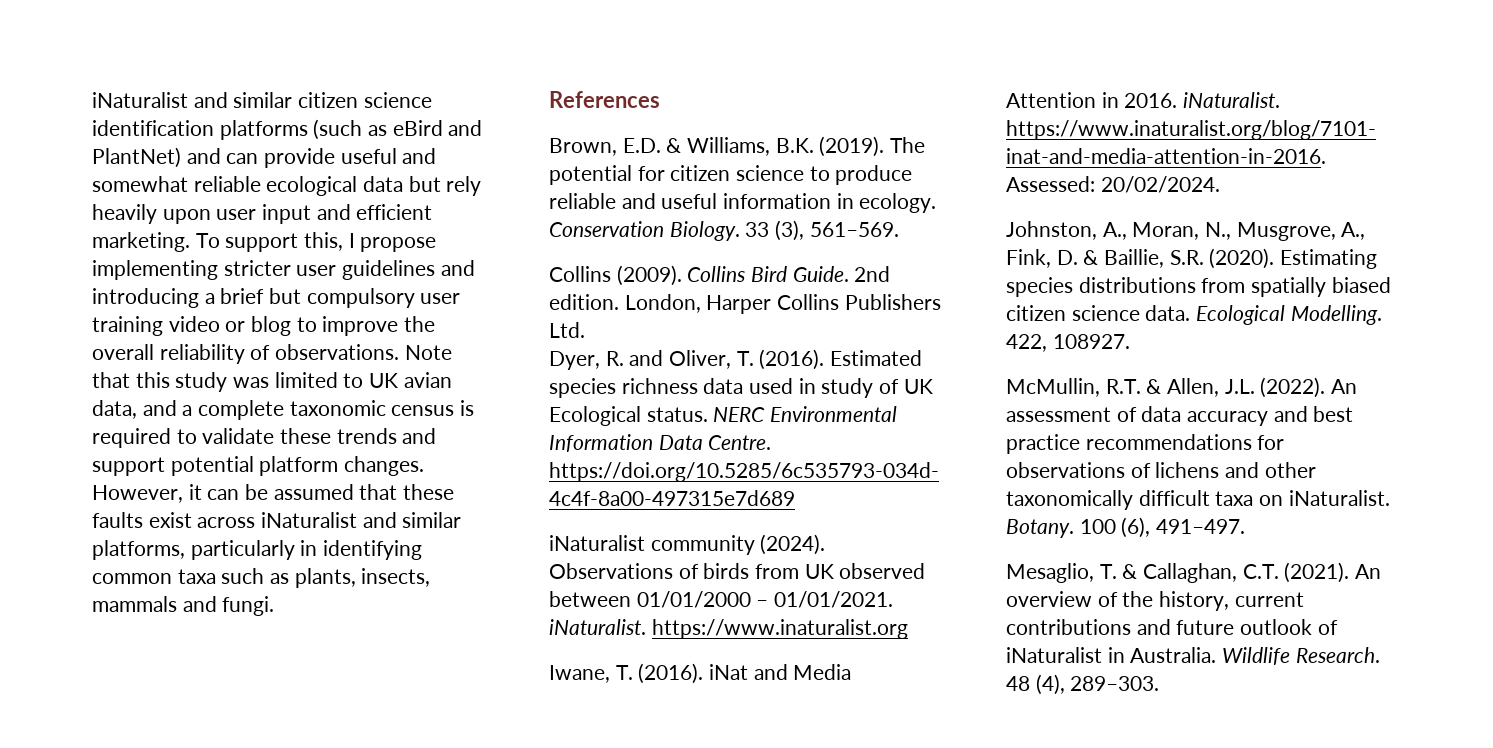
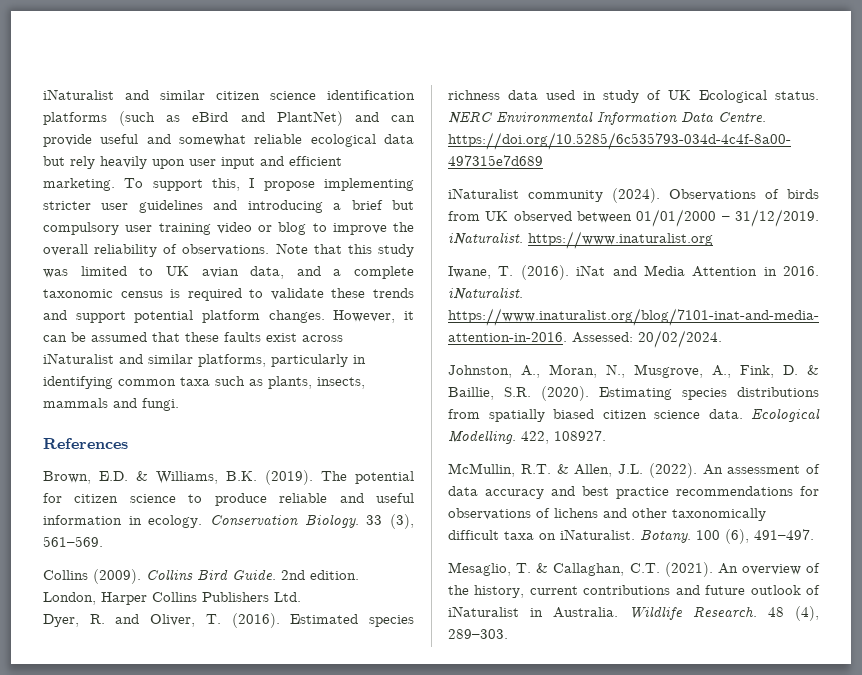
- Observations of birds from UK observed between 01/01/2000 – 01/01/2021. iNaturalist. https://www.inaturalist.org
+ Observations of birds from UK observed between 01/01/2000 – 31/12/2019. iNaturalist. https://www.inaturalist.org

